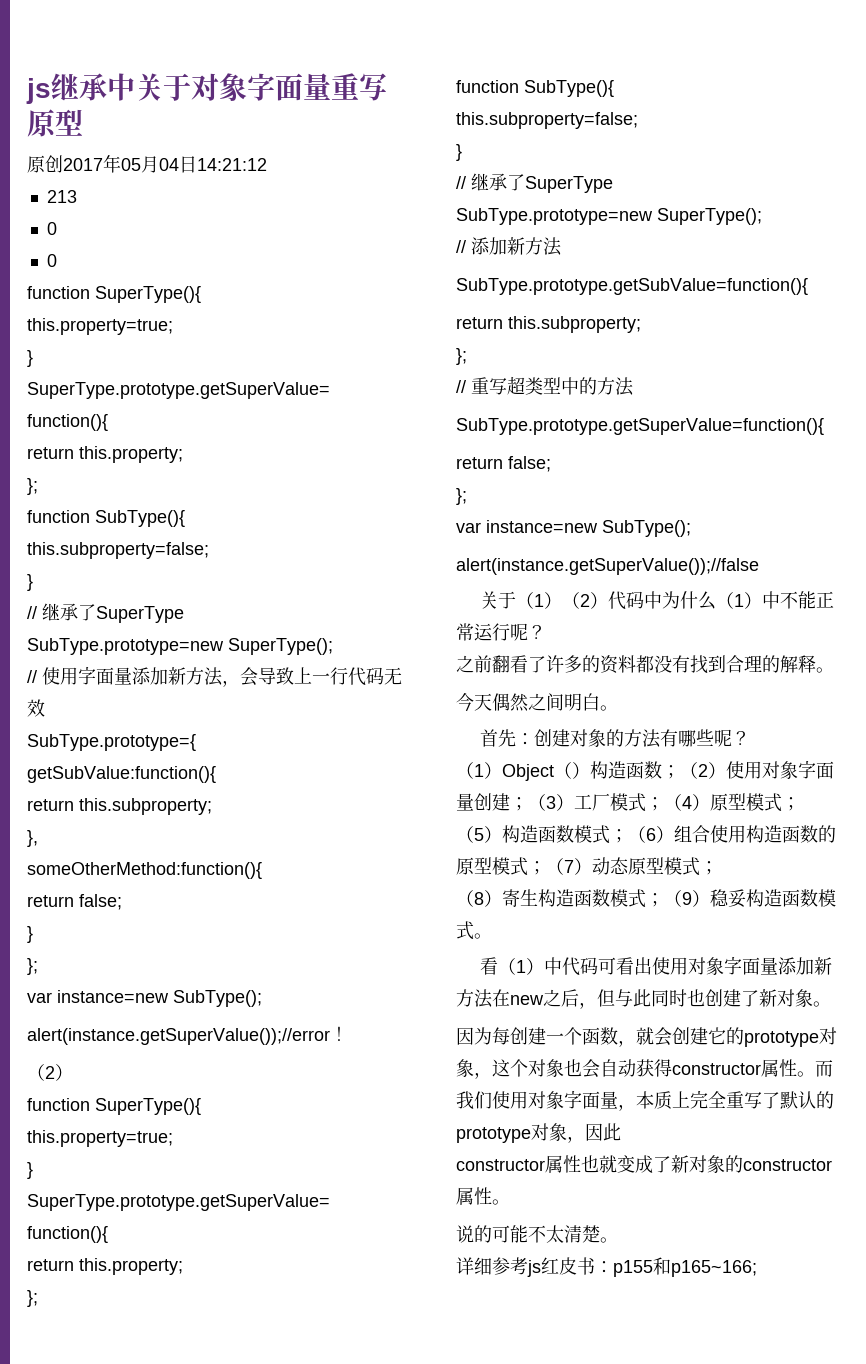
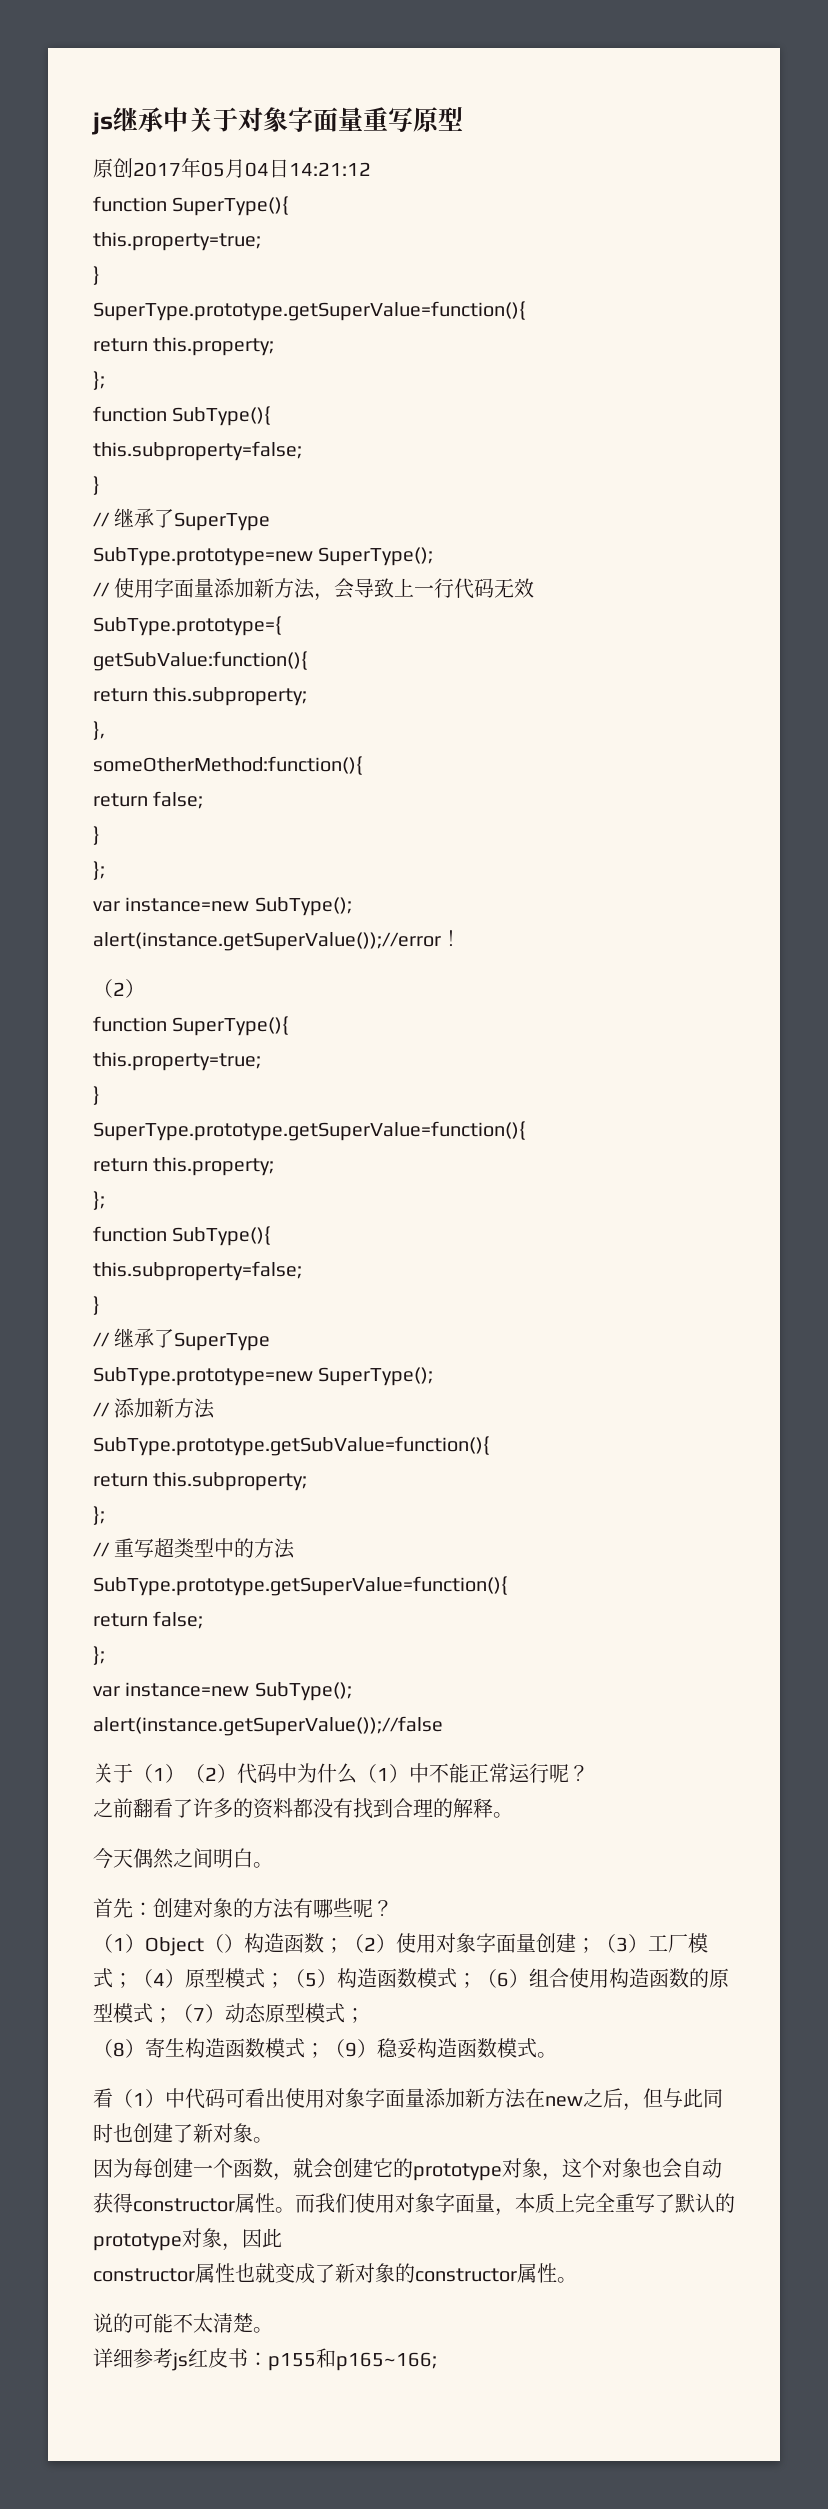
- 213
- 0
- 0

